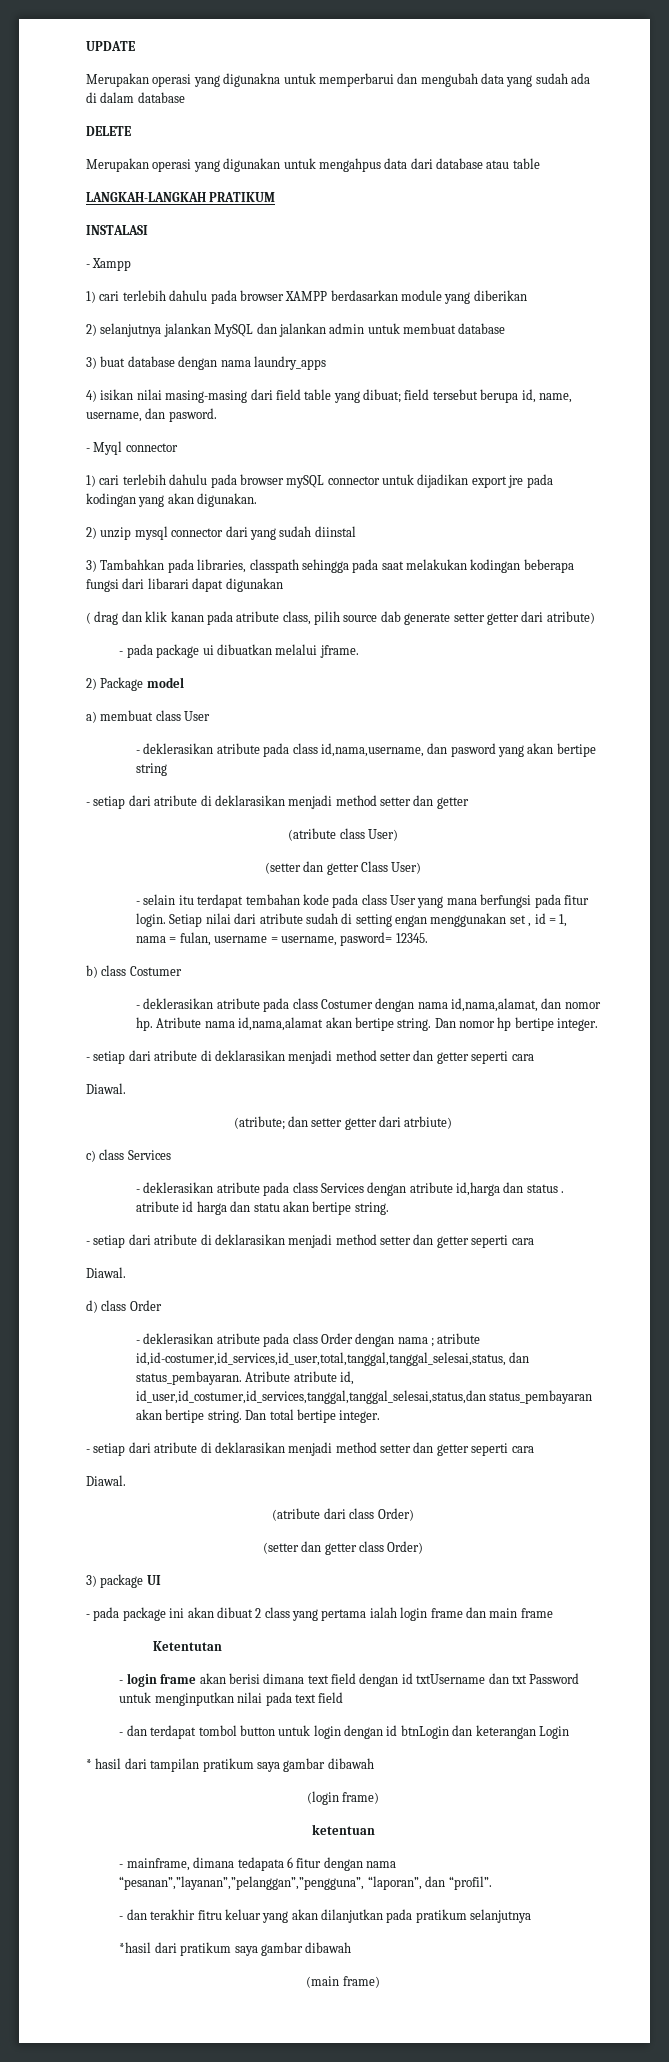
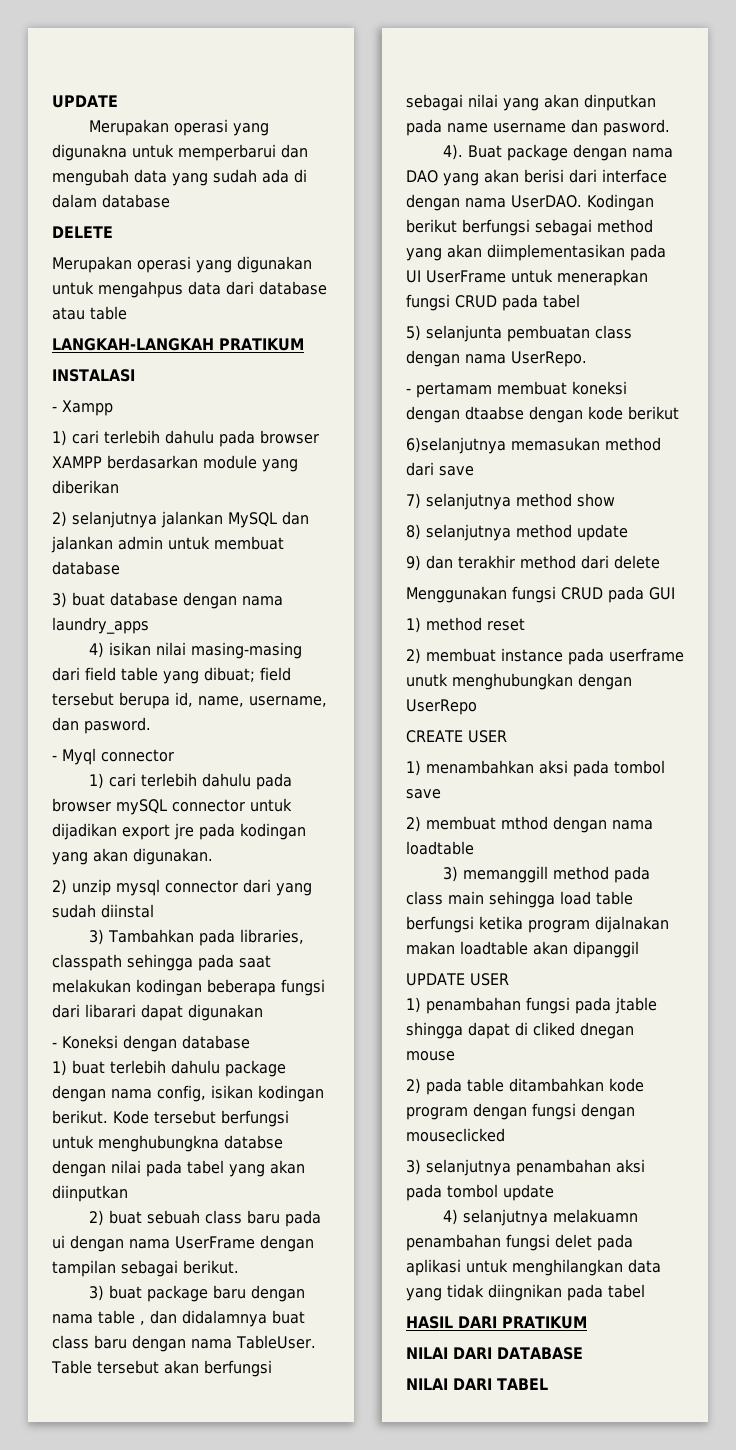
- ( drag dan klik kanan pada atribute class, pilih source dab generate setter getter dari atribute)
- - pada package ui dibuatkan melalui jframe.
- 2) Package model
- a) membuat class User
- - deklerasikan atribute pada class id,nama,username, dan pasword yang akan bertipe string
- - setiap dari atribute di deklarasikan menjadi method setter dan getter
- (atribute class User)
- (setter dan getter Class User)
- - selain itu terdapat tembahan kode pada class User yang mana berfungsi pada fitur login. Setiap nilai dari atribute sudah di setting engan menggunakan set , id = 1, nama = fulan, username = username, pasword= 12345.
- b) class Costumer
- - deklerasikan atribute pada class Costumer dengan nama id,nama,alamat, dan nomor hp. Atribute nama id,nama,alamat akan bertipe string. Dan nomor hp bertipe integer.
- - setiap dari atribute di deklarasikan menjadi method setter dan getter seperti cara
- Diawal.
- (atribute; dan setter getter dari atrbiute)
- c) class Services
- - deklerasikan atribute pada class Services dengan atribute id,harga dan status . atribute id harga dan statu akan bertipe string.
- - setiap dari atribute di deklarasikan menjadi method setter dan getter seperti cara
- Diawal.
- d) class Order
- - deklerasikan atribute pada class Order dengan nama ; atribute id,id-costumer,id_services,id_user,total,tanggal,tanggal_selesai,status, dan status_pembayaran. Atribute atribute id, id_user,id_costumer,id_services,tanggal,tanggal_selesai,status,dan status_pembayaran akan bertipe string. Dan total bertipe integer.
- - setiap dari atribute di deklarasikan menjadi method setter dan getter seperti cara
- Diawal.
- (atribute dari class Order)
- (setter dan getter class Order)
- 3) package UI
- - pada package ini akan dibuat 2 class yang pertama ialah login frame dan main frame
- Ketentutan
- - login frame akan berisi dimana text field dengan id txtUsername dan txt Password untuk menginputkan nilai pada text field
- - dan terdapat tombol button untuk login dengan id btnLogin dan keterangan Login
- * hasil dari tampilan pratikum saya gambar dibawah
- (login frame)
- ketentuan
- - mainframe, dimana tedapata 6 fitur dengan nama “pesanan”,”layanan”,”pelanggan”,”pengguna”, “laporan”, dan “profil”.
- - dan terakhir fitru keluar yang akan dilanjutkan pada pratikum selanjutnya
- *hasil dari pratikum saya gambar dibawah
- (main frame)
+ - Koneksi dengan database
+ 1) buat terlebih dahulu package dengan nama config, isikan kodingan berikut. Kode tersebut berfungsi untuk menghubungkna databse dengan nilai pada tabel yang akan diinputkan
+ 2) buat sebuah class baru pada ui dengan nama UserFrame dengan tampilan sebagai berikut.
+ 3) buat package baru dengan nama table , dan didalamnya buat class baru dengan nama TableUser. Table tersebut akan berfungsi sebagai nilai yang akan dinputkan pada name username dan pasword.
+ 4). Buat package dengan nama DAO yang akan berisi dari interface dengan nama UserDAO. Kodingan berikut berfungsi sebagai method yang akan diimplementasikan pada UI UserFrame untuk menerapkan fungsi CRUD pada tabel
+ 5) selanjunta pembuatan class dengan nama UserRepo.
+ - pertamam membuat koneksi dengan dtaabse dengan kode berikut
+ 6)selanjutnya memasukan method dari save
+ 7) selanjutnya method show
+ 8) selanjutnya method update
+ 9) dan terakhir method dari delete
+ Menggunakan fungsi CRUD pada GUI
+ 1) method reset
+ 2) membuat instance pada userframe unutk menghubungkan dengan UserRepo
+ CREATE USER
+ 1) menambahkan aksi pada tombol save
+ 2) membuat mthod dengan nama loadtable
+ 3) memanggill method pada class main sehingga load table berfungsi ketika program dijalnakan makan loadtable akan dipanggil
+ UPDATE USER
+ 1) penambahan fungsi pada jtable shingga dapat di cliked dnegan mouse
+ 2) pada table ditambahkan kode program dengan fungsi dengan mouseclicked
+ 3) selanjutnya penambahan aksi pada tombol update
+ 4) selanjutnya melakuamn penambahan fungsi delet pada aplikasi untuk menghilangkan data yang tidak diingnikan pada tabel
+ HASIL DARI PRATIKUM
+ NILAI DARI DATABASE
+ NILAI DARI TABEL

